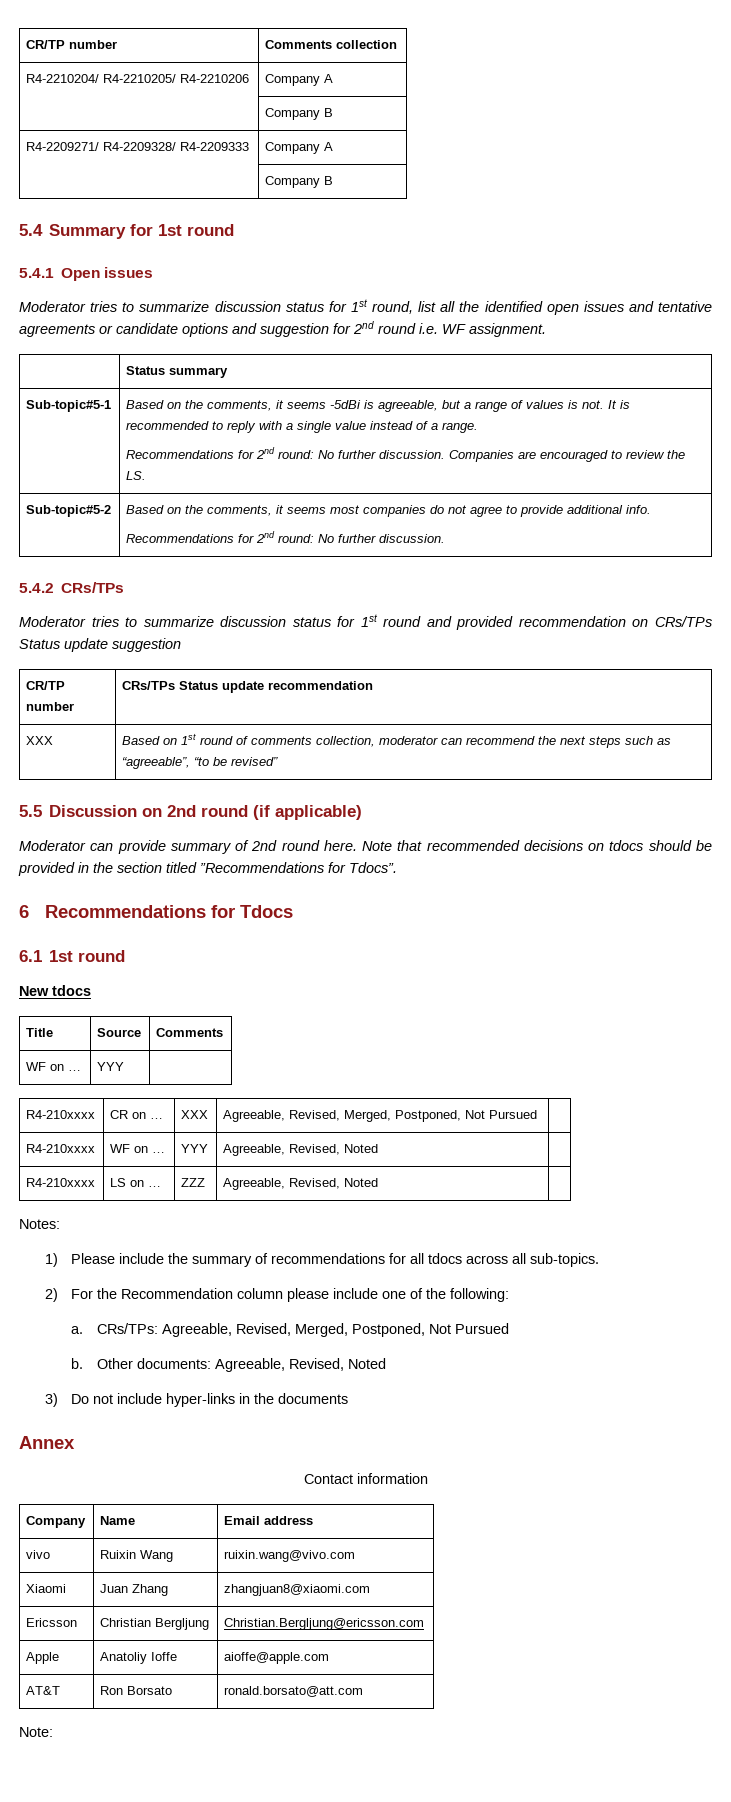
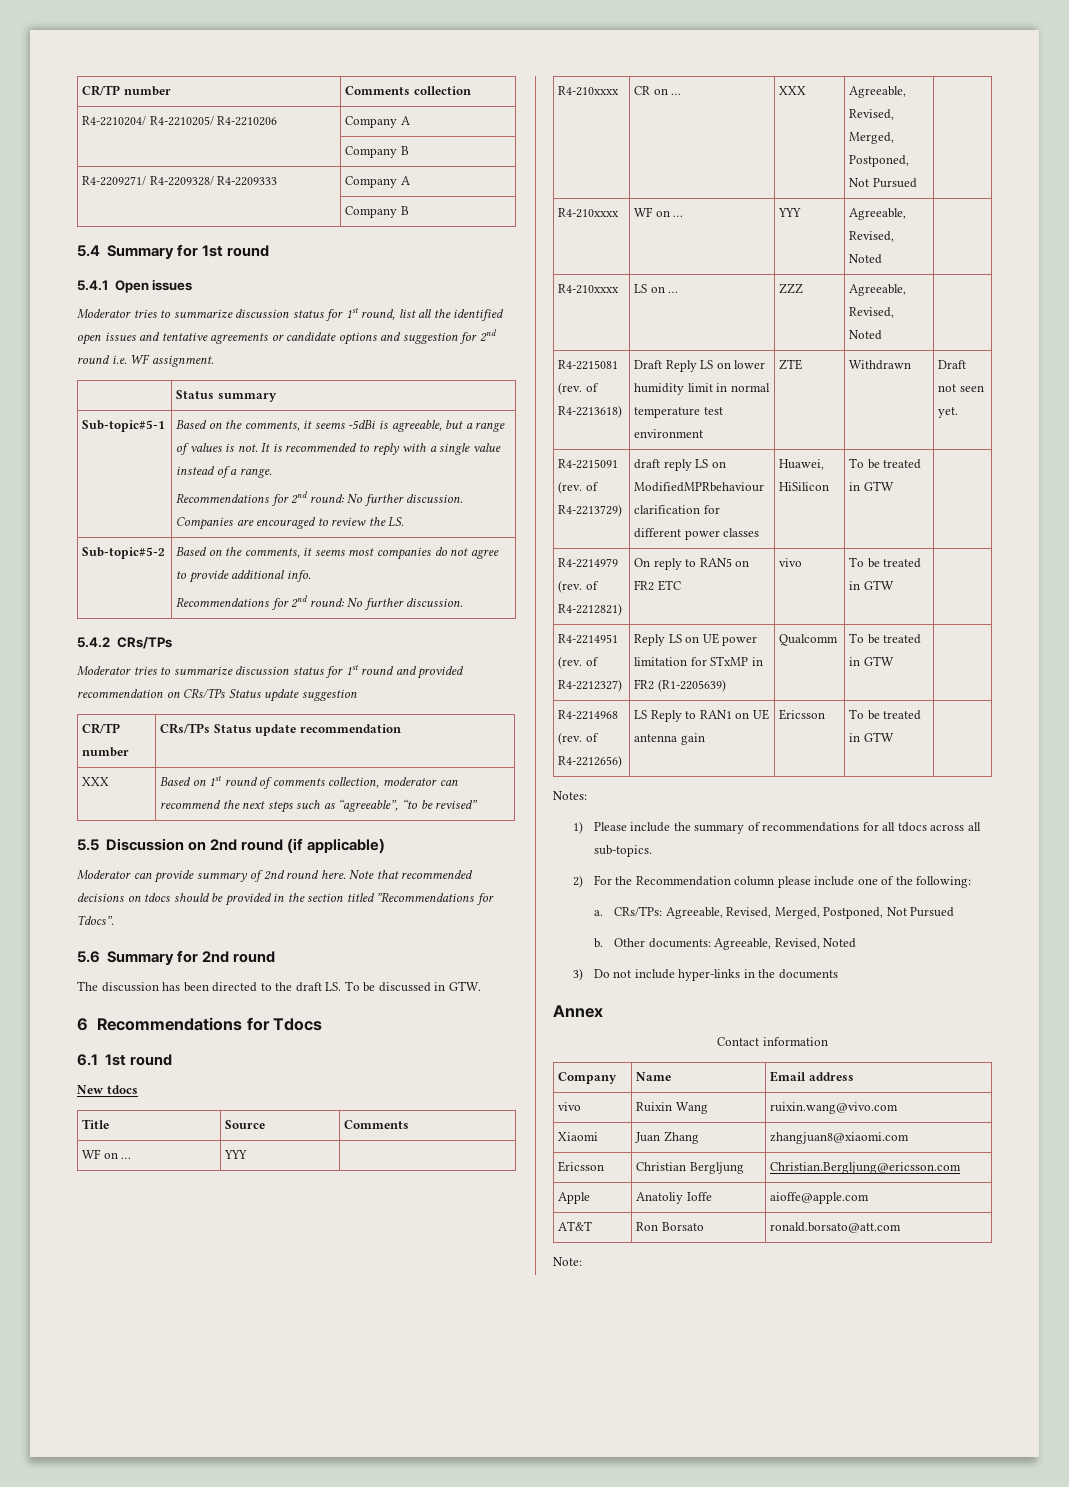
+ 5.6 Summary for 2nd round
+ The discussion has been directed to the draft LS. To be discussed in GTW.
+ R4-2215081 (rev. of R4-2213618) | Draft Reply LS on lower humidity limit in normal temperature test environment | ZTE | Withdrawn | Draft not seen yet.
+ R4-2215091 (rev. of R4-2213729) | draft reply LS on ModifiedMPRbehaviour clarification for different power classes | Huawei, HiSilicon | To be treated in GTW |
+ R4-2214979 (rev. of R4-2212821) | On reply to RAN5 on FR2 ETC | vivo | To be treated in GTW |
+ R4-2214951 (rev. of R4-2212327) | Reply LS on UE power limitation for STxMP in FR2 (R1-2205639) | Qualcomm | To be treated in GTW |
+ R4-2214968 (rev. of R4-2212656) | LS Reply to RAN1 on UE antenna gain | Ericsson | To be treated in GTW |

